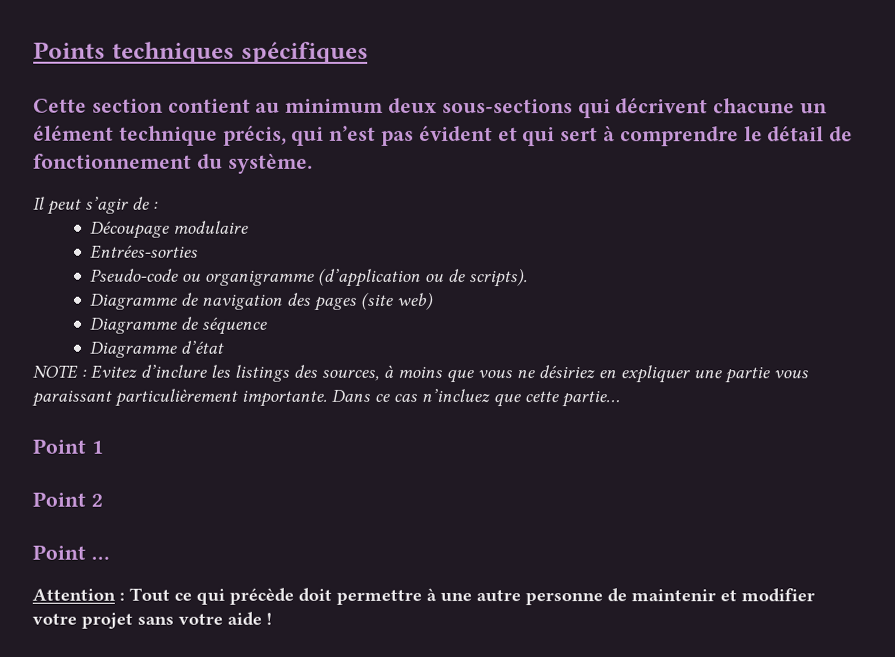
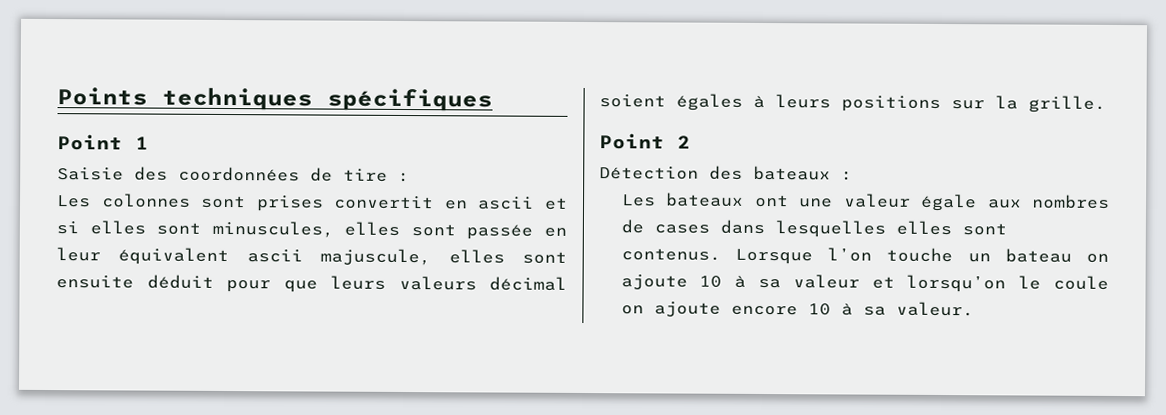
- Cette section contient au minimum deux sous-sections qui décrivent chacune un élément technique précis, qui n’est pas évident et qui sert à comprendre le détail de fonctionnement du système.
- Il peut s’agir de :
- Découpage modulaire
- Entrées-sorties
- Pseudo-code ou organigramme (d’application ou de scripts).
- Diagramme de navigation des pages (site web)
- Diagramme de séquence
- Diagramme d’état
- NOTE : Evitez d’inclure les listings des sources, à moins que vous ne désiriez en expliquer une partie vous paraissant particulièrement importante. Dans ce cas n’incluez que cette partie…
  Point 1
+ Saisie des coordonnées de tire :
+ Les colonnes sont prises convertit en ascii et si elles sont minuscules, elles sont passée en leur équivalent ascii majuscule, elles sont ensuite déduit pour que leurs valeurs décimal soient égales à leurs positions sur la grille.
  Point 2
- Point …
- Attention : Tout ce qui précède doit permettre à une autre personne de maintenir et modifier votre projet sans votre aide !
+ Détection des bateaux :
+ Les bateaux ont une valeur égale aux nombres de cases dans lesquelles elles sont contenus. Lorsque l’on touche un bateau on ajoute 10 à sa valeur et lorsqu’on le coule on ajoute encore 10 à sa valeur.

